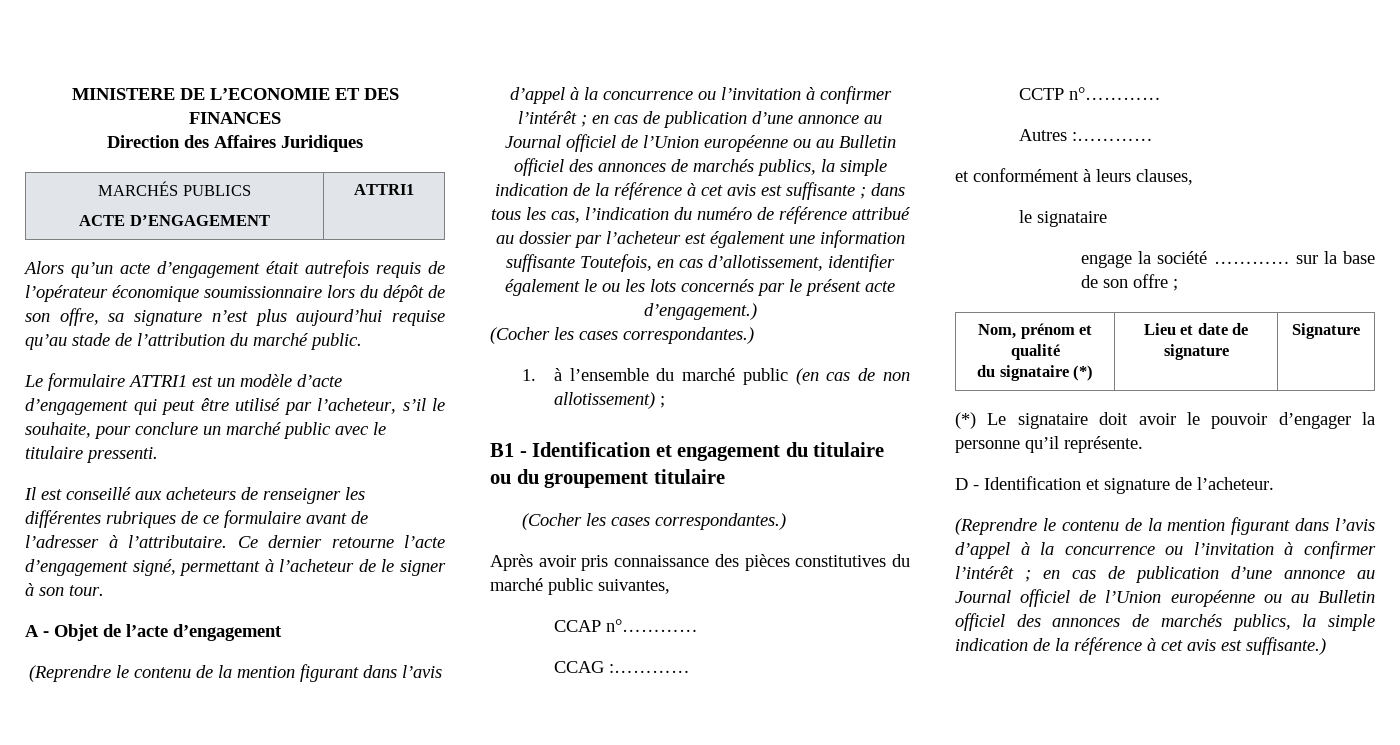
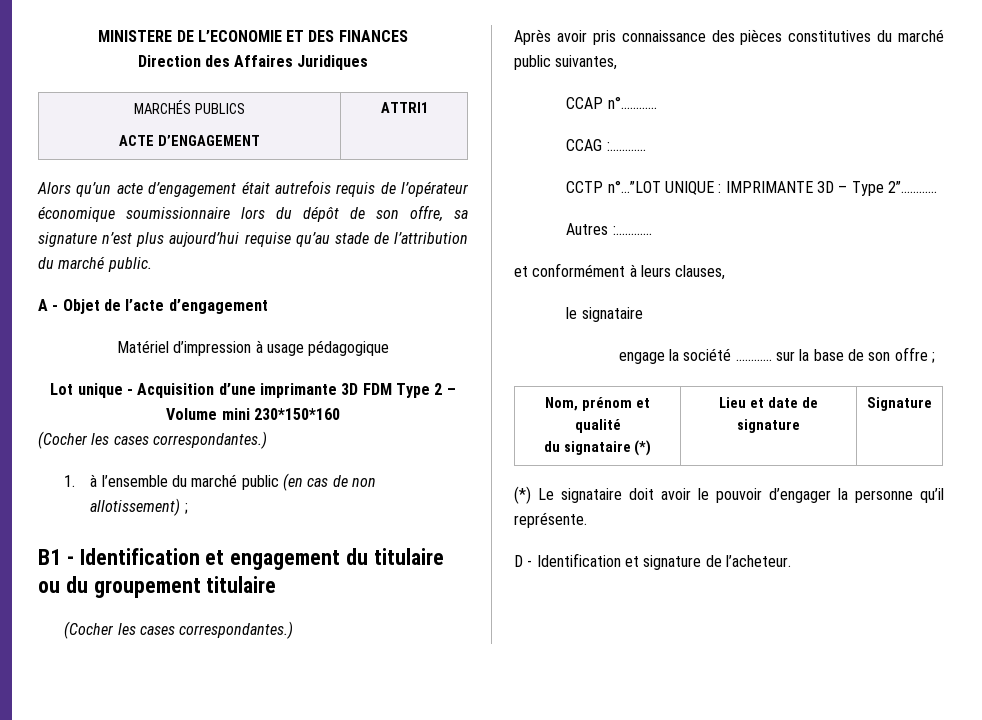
- Le formulaire ATTRI1 est un modèle d’acte d’engagement qui peut être utilisé par l’acheteur, s’il le souhaite, pour conclure un marché public avec le titulaire pressenti.
- Il est conseillé aux acheteurs de renseigner les différentes rubriques de ce formulaire avant de l’adresser à l’attributaire. Ce dernier retourne l’acte d’engagement signé, permettant à l’acheteur de le signer à son tour.
- (Reprendre le contenu de la mention figurant dans l’avis d’appel à la concurrence ou l’invitation à confirmer l’intérêt ; en cas de publication d’une annonce au Journal officiel de l’Union européenne ou au Bulletin officiel des annonces de marchés publics, la simple indication de la référence à cet avis est suffisante ; dans tous les cas, l’indication du numéro de référence attribué au dossier par l’acheteur est également une information suffisante Toutefois, en cas d’allotissement, identifier également le ou les lots concernés par le présent acte d’engagement.)
+ Matériel d’impression à usage pédagogique
+ Lot unique - Acquisition d’une imprimante 3D FDM Type 2 – Volume mini 230*150*160
- CCTP n°…………
+ CCTP n°…”LOT UNIQUE : IMPRIMANTE 3D – Type 2”…………
- (Reprendre le contenu de la mention figurant dans l’avis d’appel à la concurrence ou l’invitation à confirmer l’intérêt ; en cas de publication d’une annonce au Journal officiel de l’Union européenne ou au Bulletin officiel des annonces de marchés publics, la simple indication de la référence à cet avis est suffisante.)

